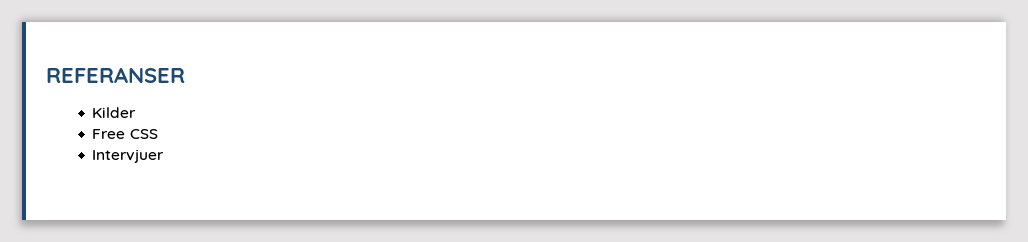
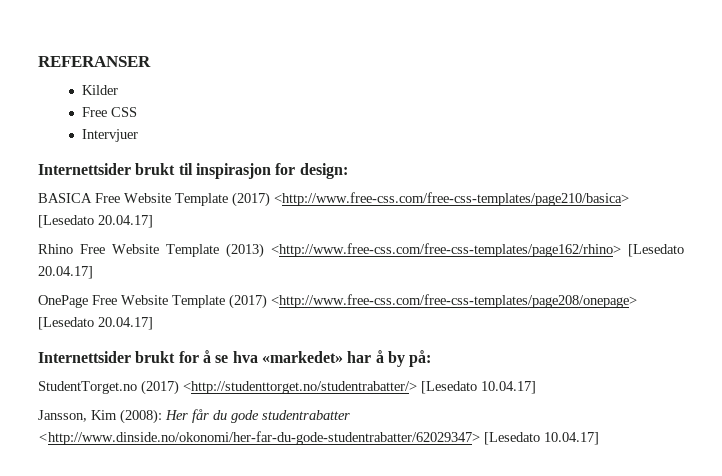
+ Internettsider brukt til inspirasjon for design:
+ BASICA Free Website Template (2017) <http://www.free-css.com/free-css-templates/page210/basica> [Lesedato 20.04.17]
+ Rhino Free Website Template (2013) <http://www.free-css.com/free-css-templates/page162/rhino> [Lesedato 20.04.17]
+ OnePage Free Website Template (2017) <http://www.free-css.com/free-css-templates/page208/onepage> [Lesedato 20.04.17]
+ Internettsider brukt for å se hva «markedet» har å by på:
+ StudentTorget.no (2017) <http://studenttorget.no/studentrabatter/> [Lesedato 10.04.17]
+ Jansson, Kim (2008): Her får du gode studentrabatter <http://www.dinside.no/okonomi/her-far-du-gode-studentrabatter/62029347> [Lesedato 10.04.17]

